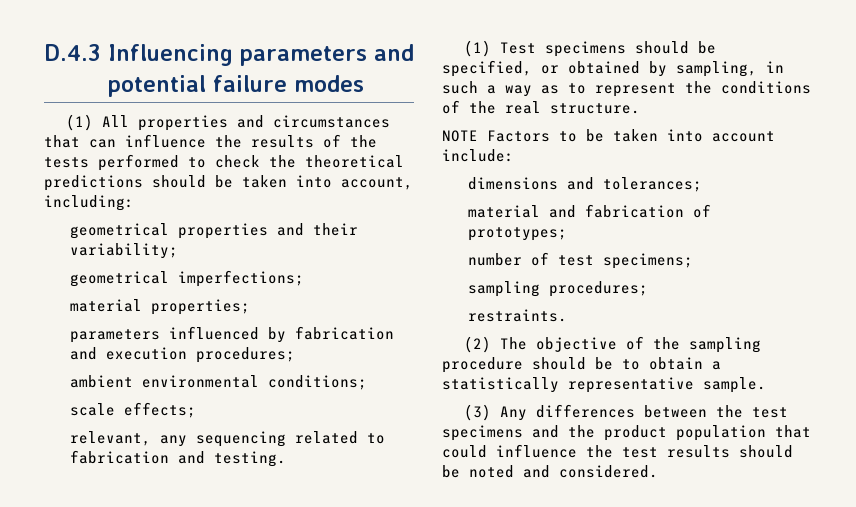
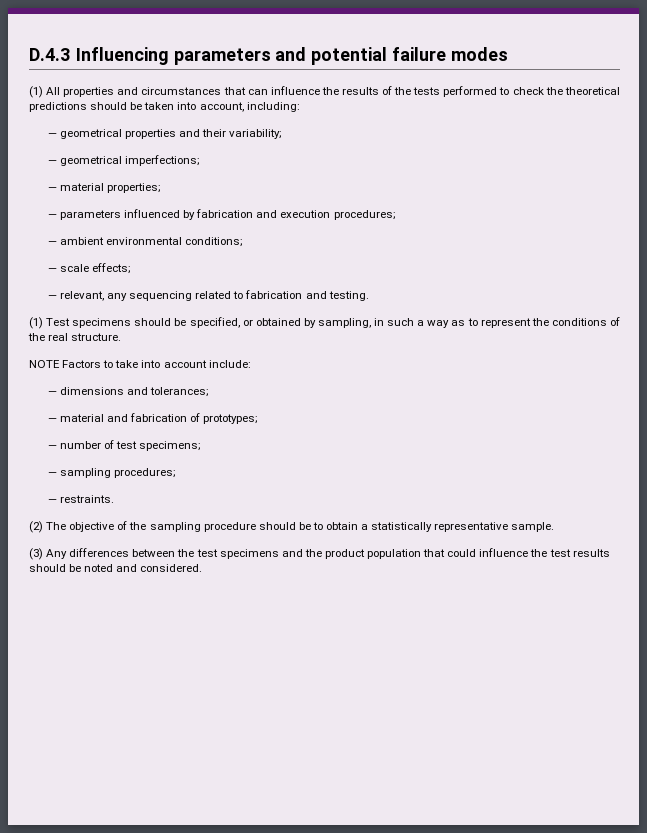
- geometrical properties and their variability;
+ — geometrical properties and their variability;
- geometrical imperfections;
+ — geometrical imperfections;
- material properties;
+ — material properties;
- parameters influenced by fabrication and execution procedures;
+ — parameters influenced by fabrication and execution procedures;
- ambient environmental conditions;
+ — ambient environmental conditions;
- scale effects;
+ — scale effects;
- relevant, any sequencing related to fabrication and testing.
+ — relevant, any sequencing related to fabrication and testing.
- NOTE Factors to be taken into account include:
+ NOTE Factors to take into account include:
- dimensions and tolerances;
+ — dimensions and tolerances;
- material and fabrication of prototypes;
+ — material and fabrication of prototypes;
- number of test specimens;
+ — number of test specimens;
- sampling procedures;
+ — sampling procedures;
- restraints.
+ — restraints.

